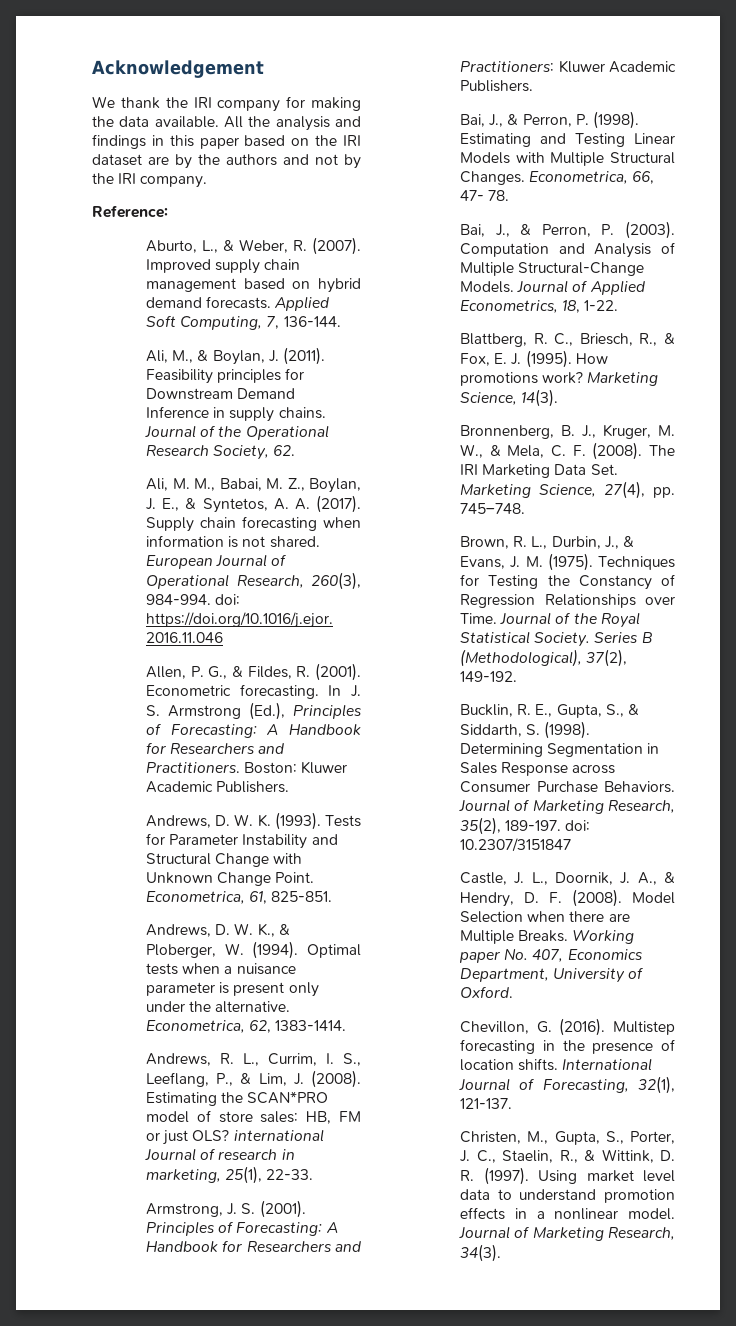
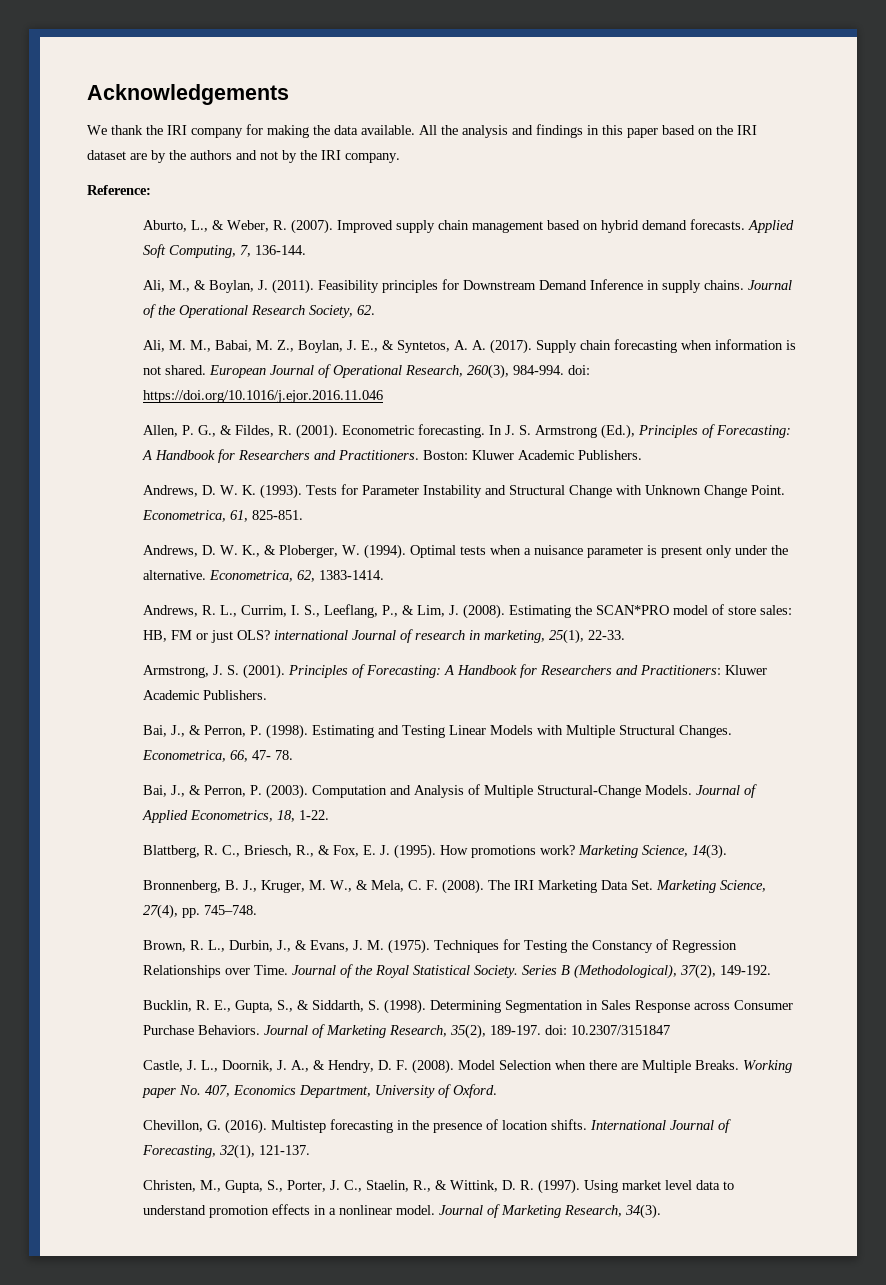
- Acknowledgement
+ Acknowledgements

